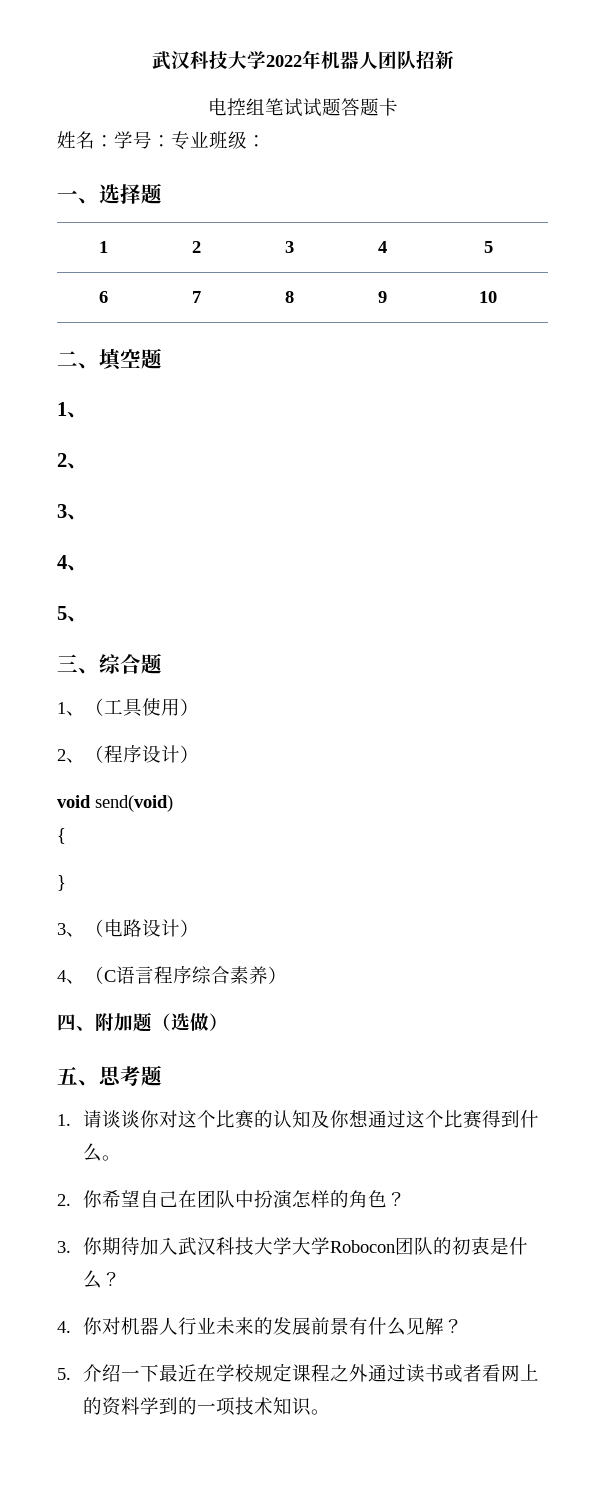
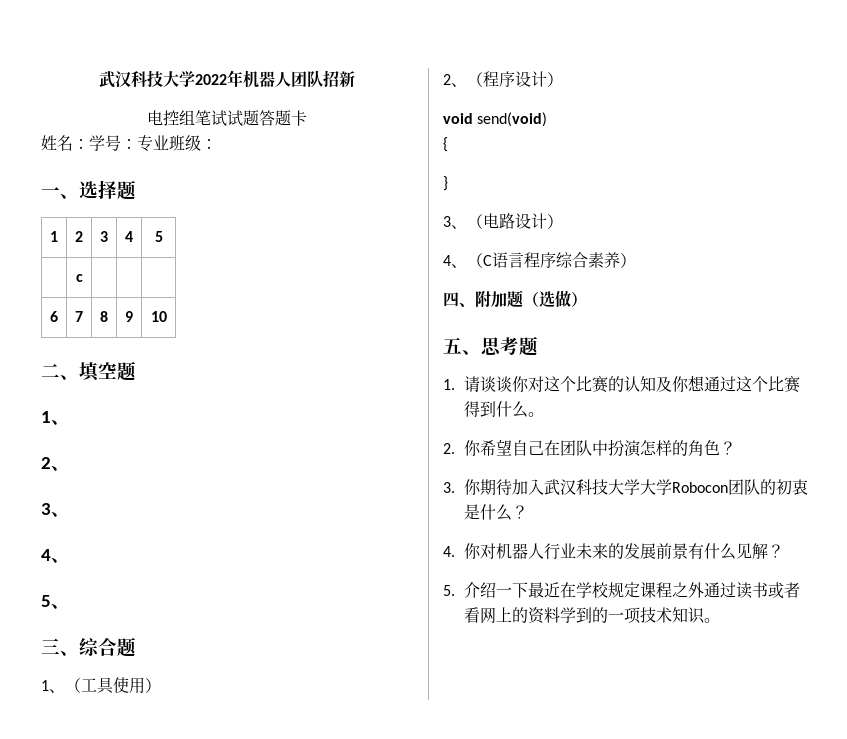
+ | c | | |

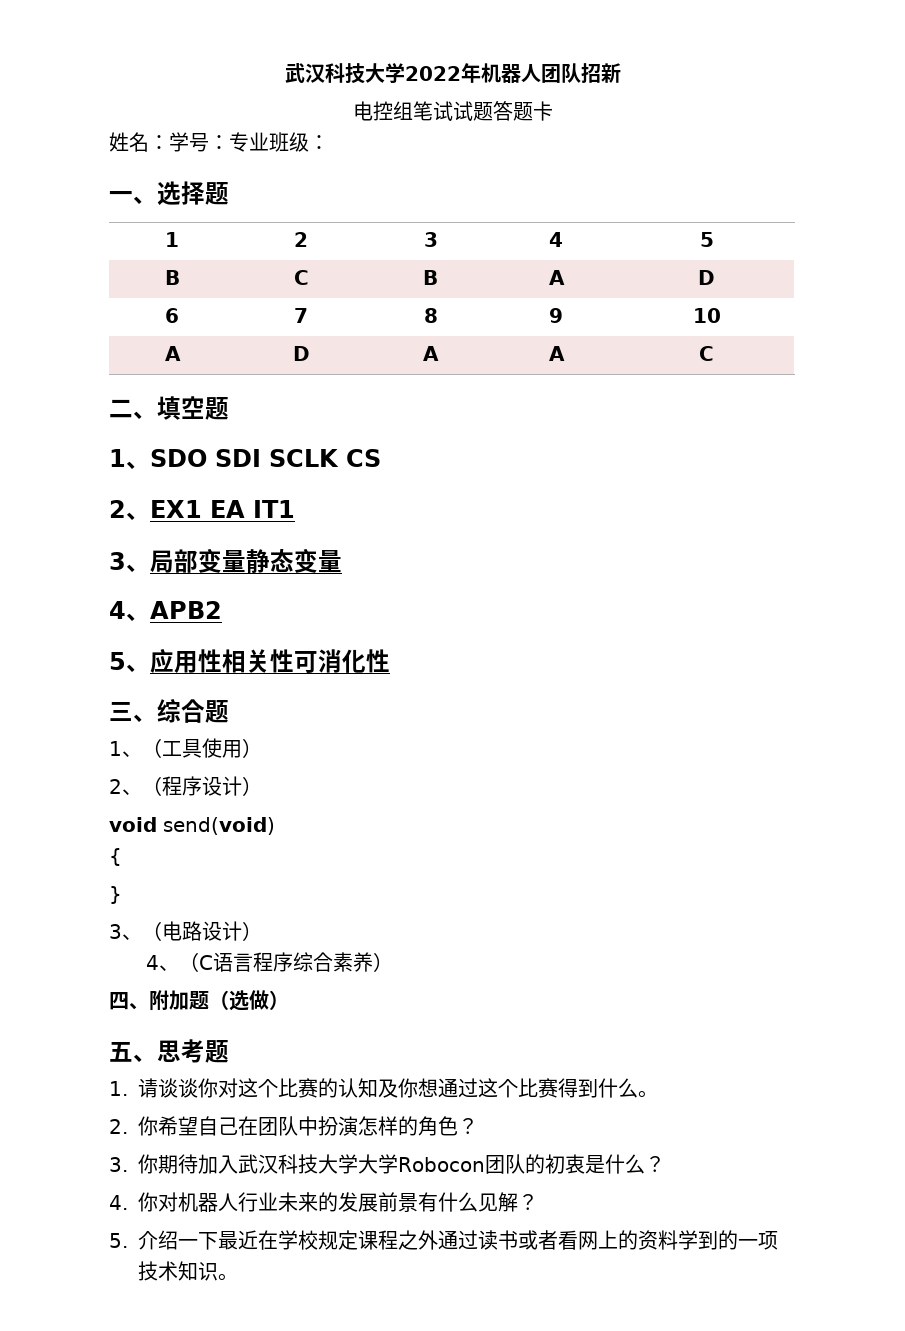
- | c | | |
+ B | C | B | A | D
+ A | D | A | A | C
  二、填空题
- 1、
- 2、
- 3、
- 4、
+ 1、SDO SDI SCLK CS
+ 2、EX1 EA IT1
+ 3、局部变量静态变量
+ 4、APB2
- 5、
+ 5、应用性相关性可消化性

